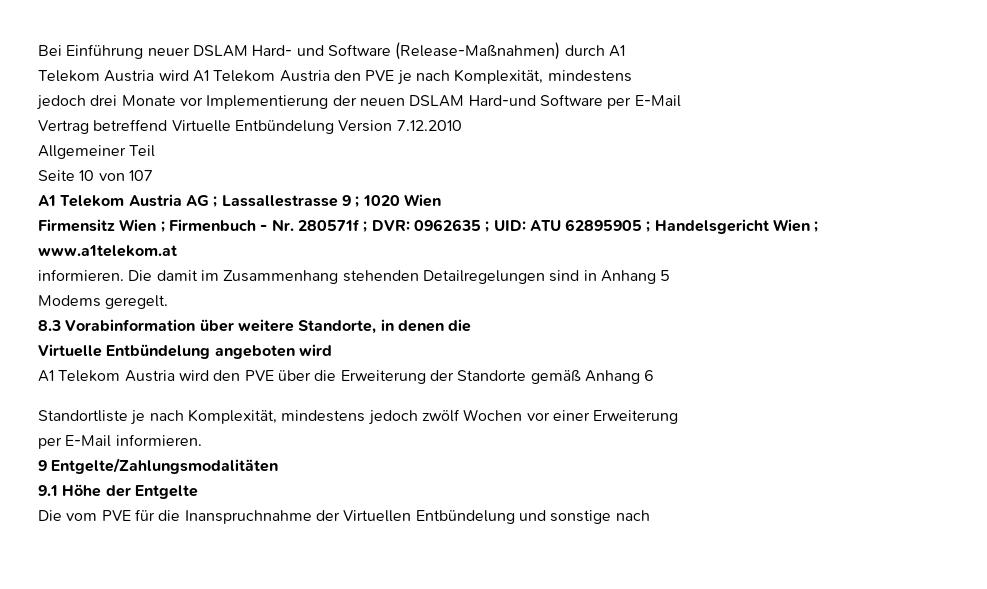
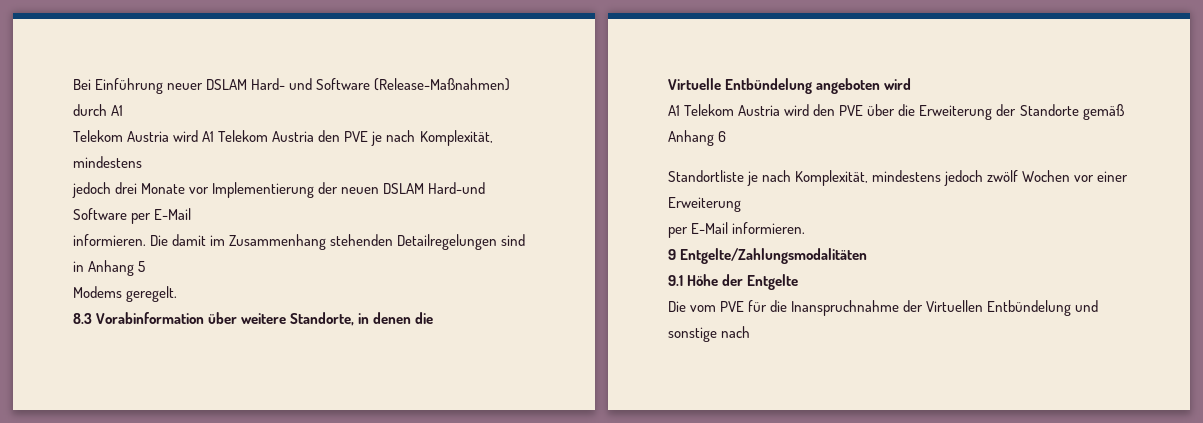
- Vertrag betreffend Virtuelle Entbündelung Version 7.12.2010
- Allgemeiner Teil
- Seite 10 von 107
- A1 Telekom Austria AG ; Lassallestrasse 9 ; 1020 Wien
- Firmensitz Wien ; Firmenbuch - Nr. 280571f ; DVR: 0962635 ; UID: ATU 62895905 ; Handelsgericht Wien ; www.a1telekom.at

